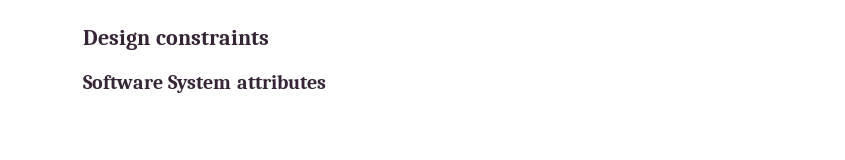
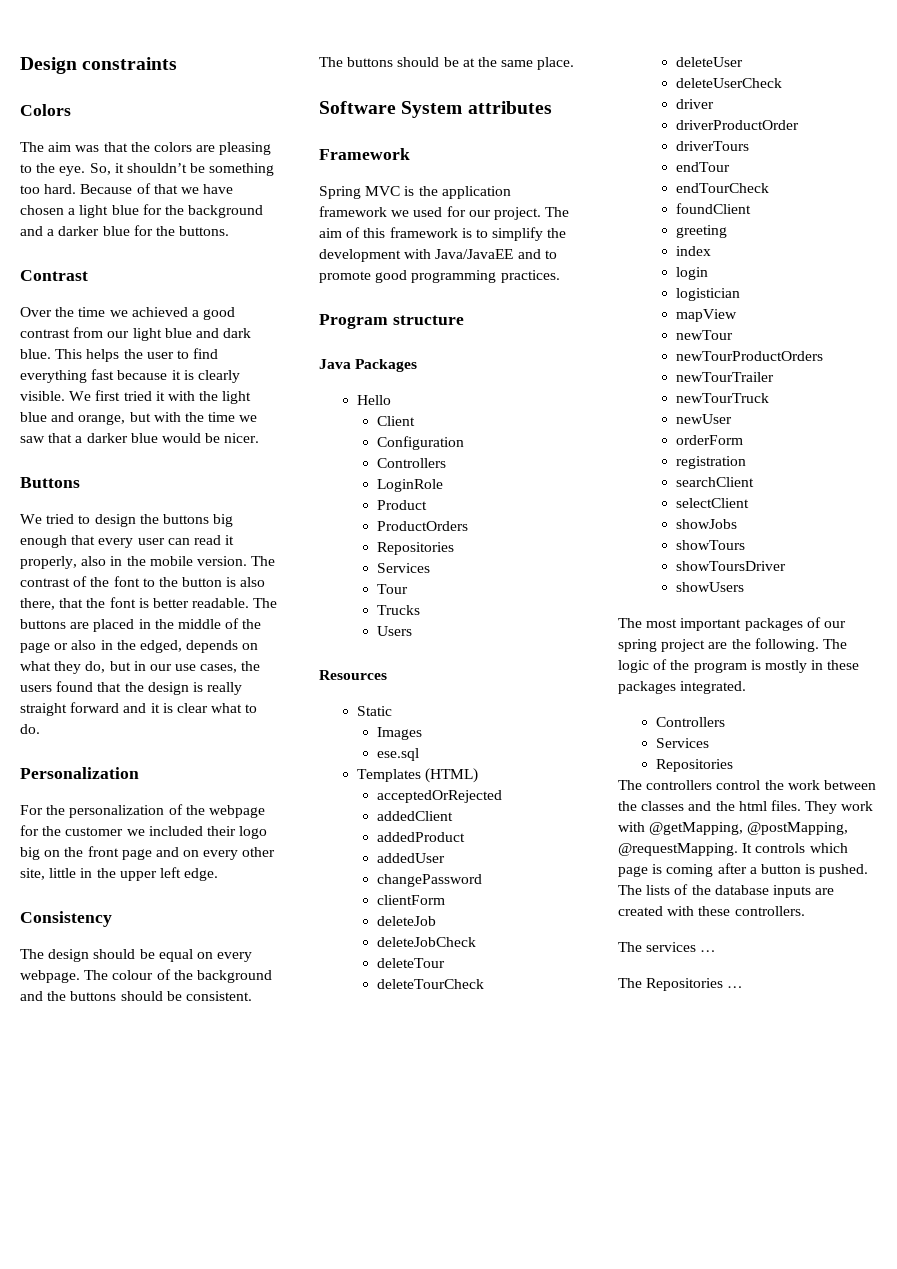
+ Colors
+ The aim was that the colors are pleasing to the eye. So, it shouldn’t be something too hard. Because of that we have chosen a light blue for the background and a darker blue for the buttons.
+ Contrast
+ Over the time we achieved a good contrast from our light blue and dark blue. This helps the user to find everything fast because it is clearly visible. We first tried it with the light blue and orange, but with the time we saw that a darker blue would be nicer.
+ Buttons
+ We tried to design the buttons big enough that every user can read it properly, also in the mobile version. The contrast of the font to the button is also there, that the font is better readable. The buttons are placed in the middle of the page or also in the edged, depends on what they do, but in our use cases, the users found that the design is really straight forward and it is clear what to do.
+ Personalization
+ For the personalization of the webpage for the customer we included their logo big on the front page and on every other site, little in the upper left edge.
+ Consistency
+ The design should be equal on every webpage. The colour of the background and the buttons should be consistent. The buttons should be at the same place.
  Software System attributes
+ Framework
+ Spring MVC is the application framework we used for our project. The aim of this framework is to simplify the development with Java/JavaEE and to promote good programming practices.
+ Program structure
+ Java Packages
+ Hello
+ Client
+ Configuration
+ Controllers
+ LoginRole
+ Product
+ ProductOrders
+ Repositories
+ Services
+ Tour
+ Trucks
+ Users
+ Resources
+ Static
+ Images
+ ese.sql
+ Templates (HTML)
+ acceptedOrRejected
+ addedClient
+ addedProduct
+ addedUser
+ changePassword
+ clientForm
+ deleteJob
+ deleteJobCheck
+ deleteTour
+ deleteTourCheck
+ deleteUser
+ deleteUserCheck
+ driver
+ driverProductOrder
+ driverTours
+ endTour
+ endTourCheck
+ foundClient
+ greeting
+ index
+ login
+ logistician
+ mapView
+ newTour
+ newTourProductOrders
+ newTourTrailer
+ newTourTruck
+ newUser
+ orderForm
+ registration
+ searchClient
+ selectClient
+ showJobs
+ showTours
+ showToursDriver
+ showUsers
+ The most important packages of our spring project are the following. The logic of the program is mostly in these packages integrated.
+ Controllers
+ Services
+ Repositories
+ The controllers control the work between the classes and the html files. They work with @getMapping, @postMapping, @requestMapping. It controls which page is coming after a button is pushed. The lists of the database inputs are created with these controllers.
+ The services …
+ The Repositories …

